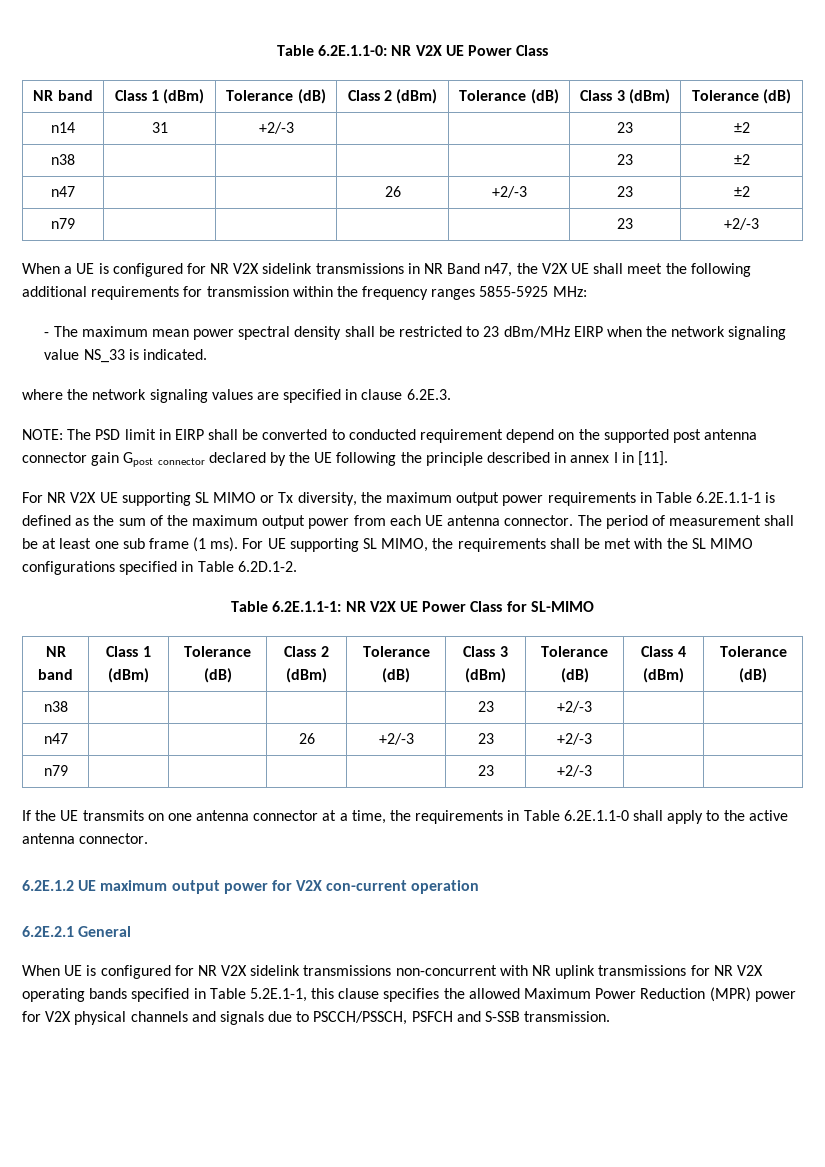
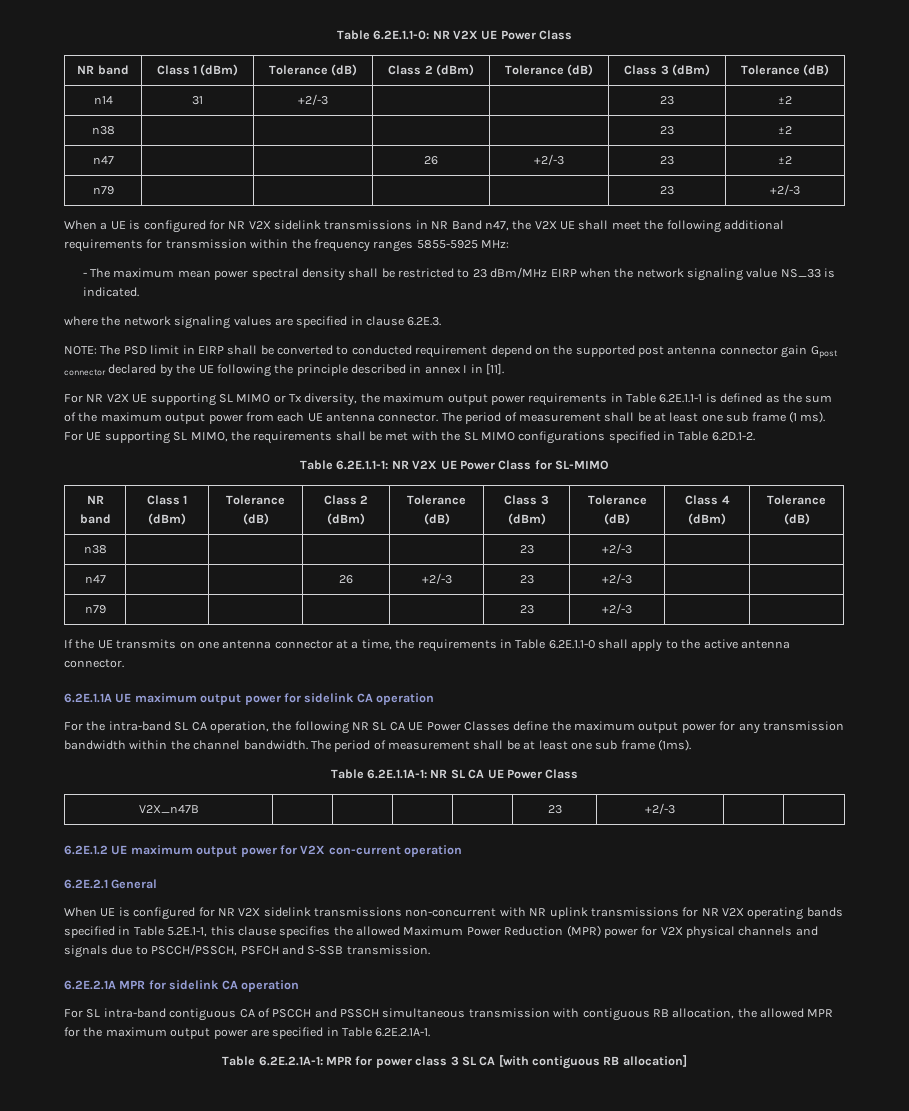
+ 6.2E.1.1A UE maximum output power for sidelink CA operation
+ For the intra-band SL CA operation, the following NR SL CA UE Power Classes define the maximum output power for any transmission bandwidth within the channel bandwidth. The period of measurement shall be at least one sub frame (1ms).
+ Table 6.2E.1.1A-1: NR SL CA UE Power Class
+ V2X_n47B | | | | | 23 | +2/-3 | |
+ 6.2E.2.1A MPR for sidelink CA operation
+ For SL intra-band contiguous CA of PSCCH and PSSCH simultaneous transmission with contiguous RB allocation, the allowed MPR for the maximum output power are specified in Table 6.2E.2.1A-1.
+ Table 6.2E.2.1A-1: MPR for power class 3 SL CA [with contiguous RB allocation]

